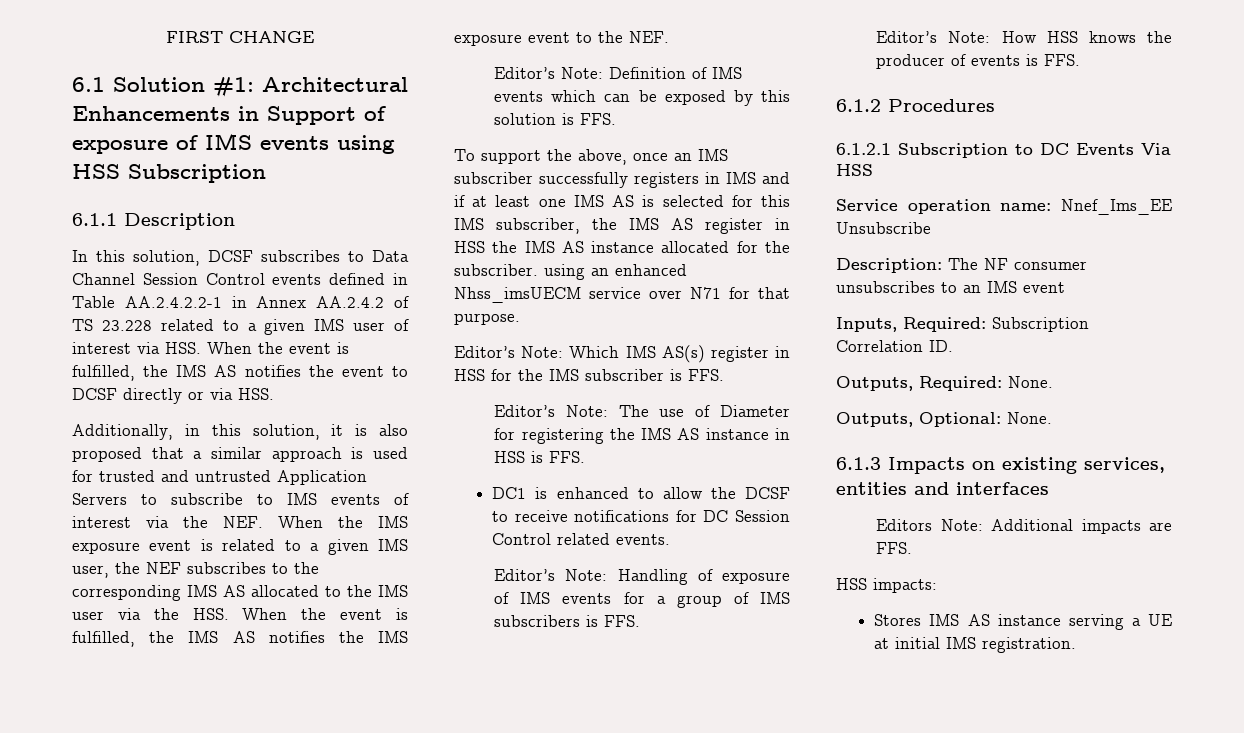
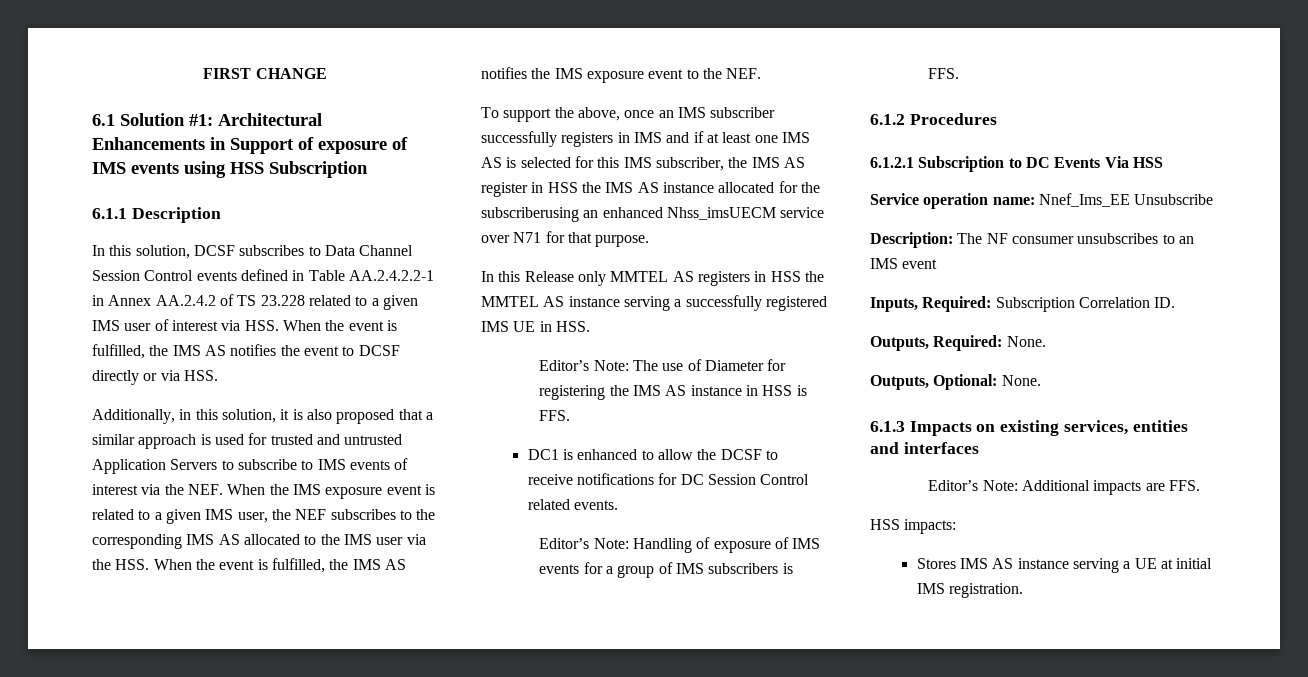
- Editor’s Note: Definition of IMS events which can be exposed by this solution is FFS.
- To support the above, once an IMS subscriber successfully registers in IMS and if at least one IMS AS is selected for this IMS subscriber, the IMS AS register in HSS the IMS AS instance allocated for the subscriber. using an enhanced Nhss_imsUECM service over N71 for that purpose.
+ To support the above, once an IMS subscriber successfully registers in IMS and if at least one IMS AS is selected for this IMS subscriber, the IMS AS register in HSS the IMS AS instance allocated for the subscriberusing an enhanced Nhss_imsUECM service over N71 for that purpose.
- Editor’s Note: Which IMS AS(s) register in HSS for the IMS subscriber is FFS.
+ In this Release only MMTEL AS registers in HSS the MMTEL AS instance serving a successfully registered IMS UE in HSS.
- Editor’s Note: How HSS knows the producer of events is FFS.
- Editors Note: Additional impacts are FFS.
+ Editor’s Note: Additional impacts are FFS.

